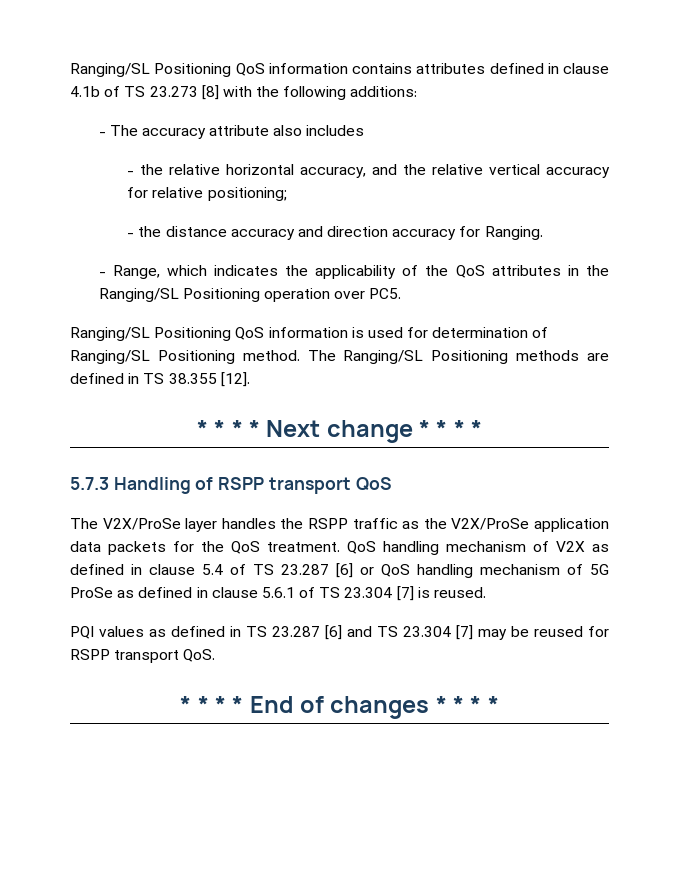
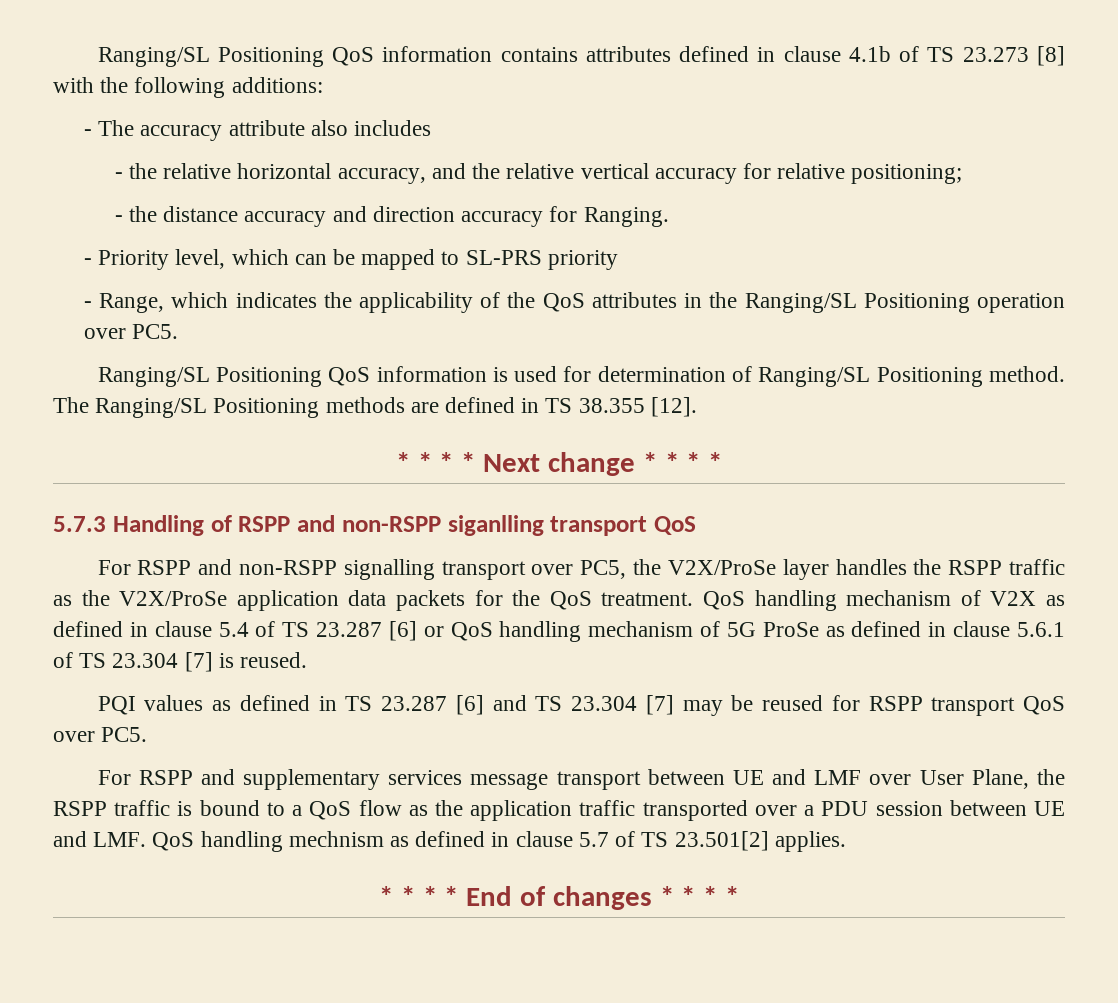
+ - Priority level, which can be mapped to SL-PRS priority
- 5.7.3 Handling of RSPP transport QoS
+ 5.7.3 Handling of RSPP and non-RSPP siganlling transport QoS
- The V2X/ProSe layer handles the RSPP traffic as the V2X/ProSe application data packets for the QoS treatment.
+ For RSPP and non-RSPP signalling transport over PC5, the V2X/ProSe layer handles the RSPP traffic as the V2X/ProSe application data packets for the QoS treatment.
- PQI values as defined in TS 23.287 [6] and TS 23.304 [7] may be reused for RSPP transport QoS.
+ PQI values as defined in TS 23.287 [6] and TS 23.304 [7] may be reused for RSPP transport QoS over PC5.
+ For RSPP and supplementary services message transport between UE and LMF over User Plane, the RSPP traffic is bound to a QoS flow as the application traffic transported over a PDU session between UE and LMF. QoS handling mechnism as defined in clause 5.7 of TS 23.501[2] applies.

